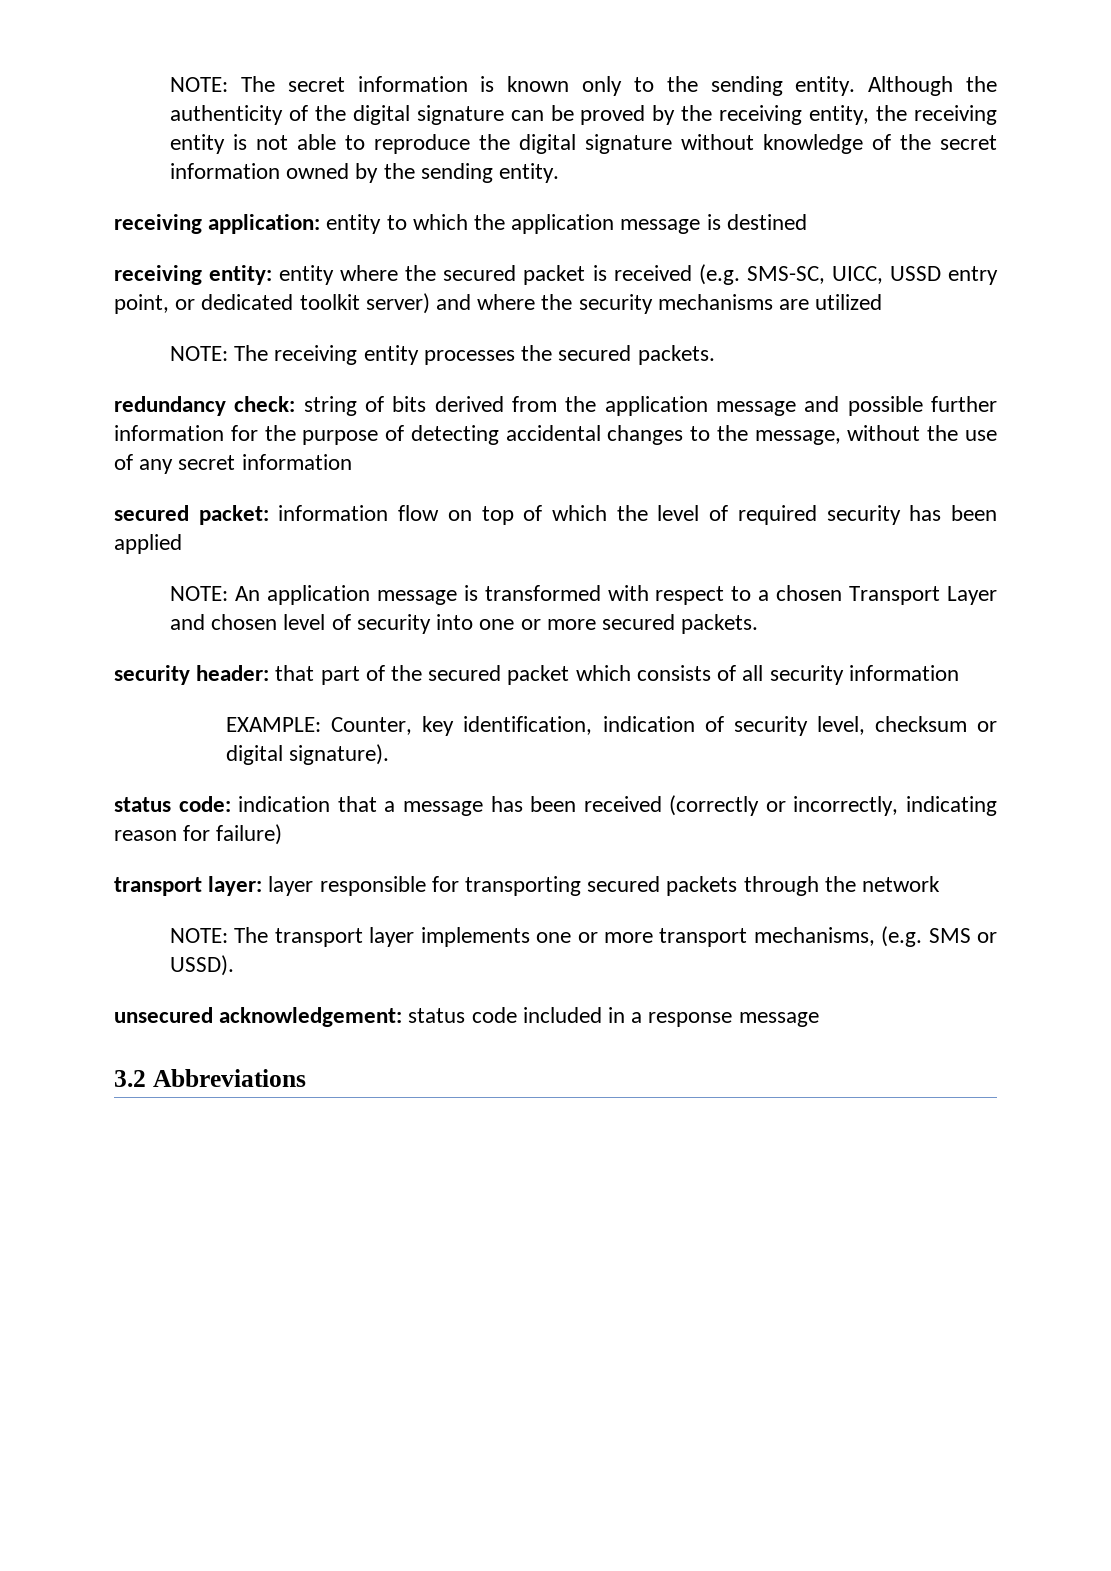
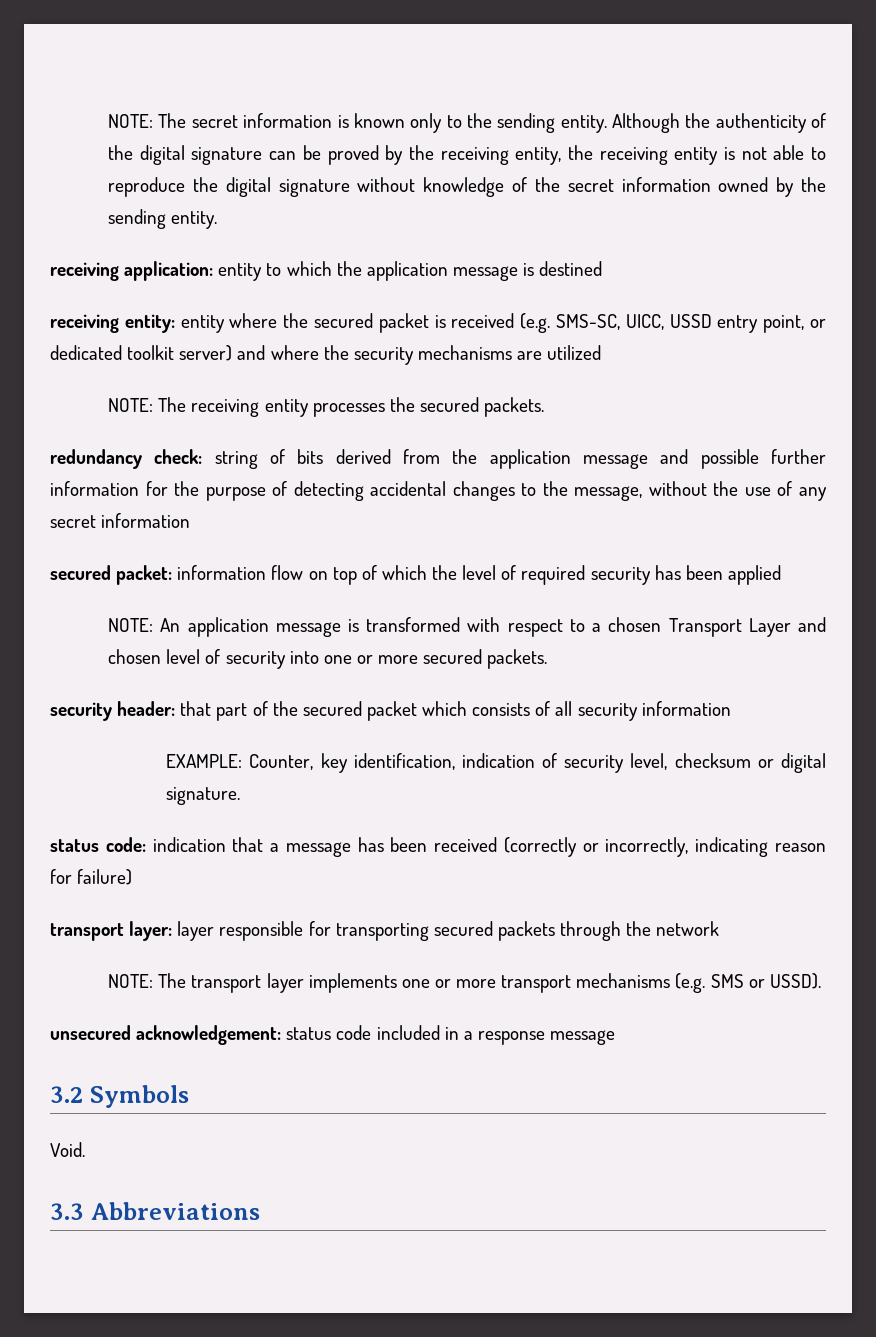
- EXAMPLE: Counter, key identification, indication of security level, checksum or digital signature).
+ EXAMPLE: Counter, key identification, indication of security level, checksum or digital signature.
- NOTE: The transport layer implements one or more transport mechanisms, (e.g. SMS or USSD).
+ NOTE: The transport layer implements one or more transport mechanisms (e.g. SMS or USSD).
- 3.2 Abbreviations
+ 3.2 Symbols
+ Void.
+ 3.3 Abbreviations

